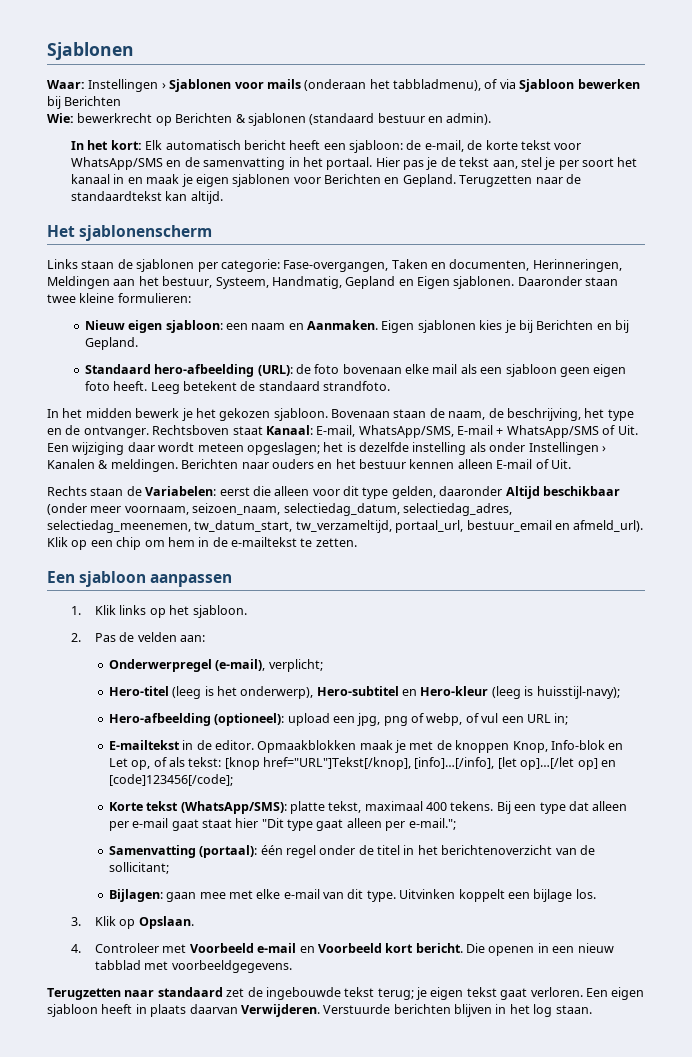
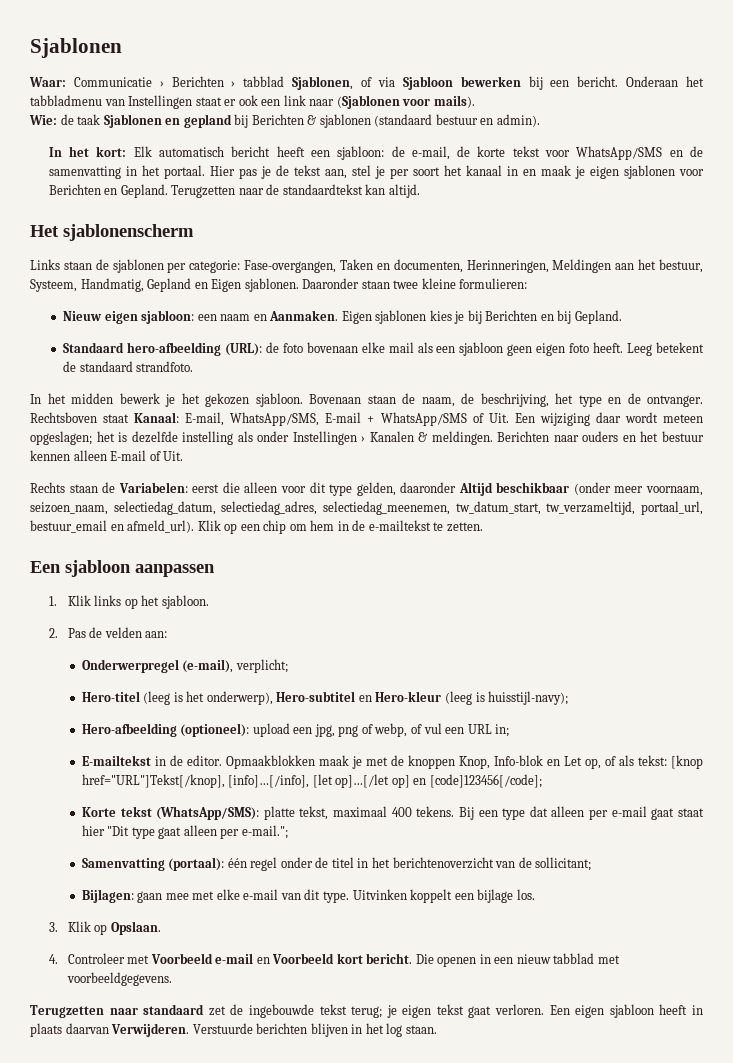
- Waar: Instellingen › Sjablonen voor mails (onderaan het tabbladmenu), of via Sjabloon bewerken bij Berichten
- Wie: bewerkrecht op Berichten & sjablonen (standaard bestuur en admin).
+ Waar: Communicatie › Berichten › tabblad Sjablonen, of via Sjabloon bewerken bij een bericht. Onderaan het tabbladmenu van Instellingen staat er ook een link naar (Sjablonen voor mails).
+ Wie: de taak Sjablonen en gepland bij Berichten & sjablonen (standaard bestuur en admin).

